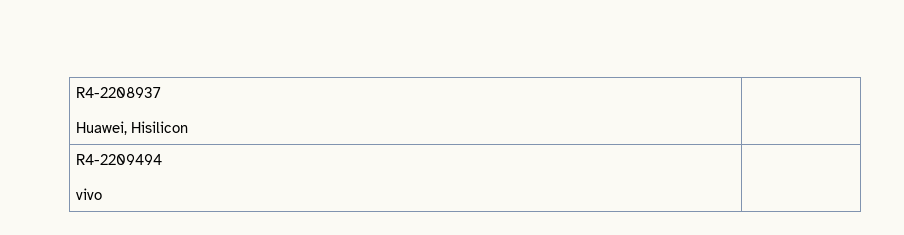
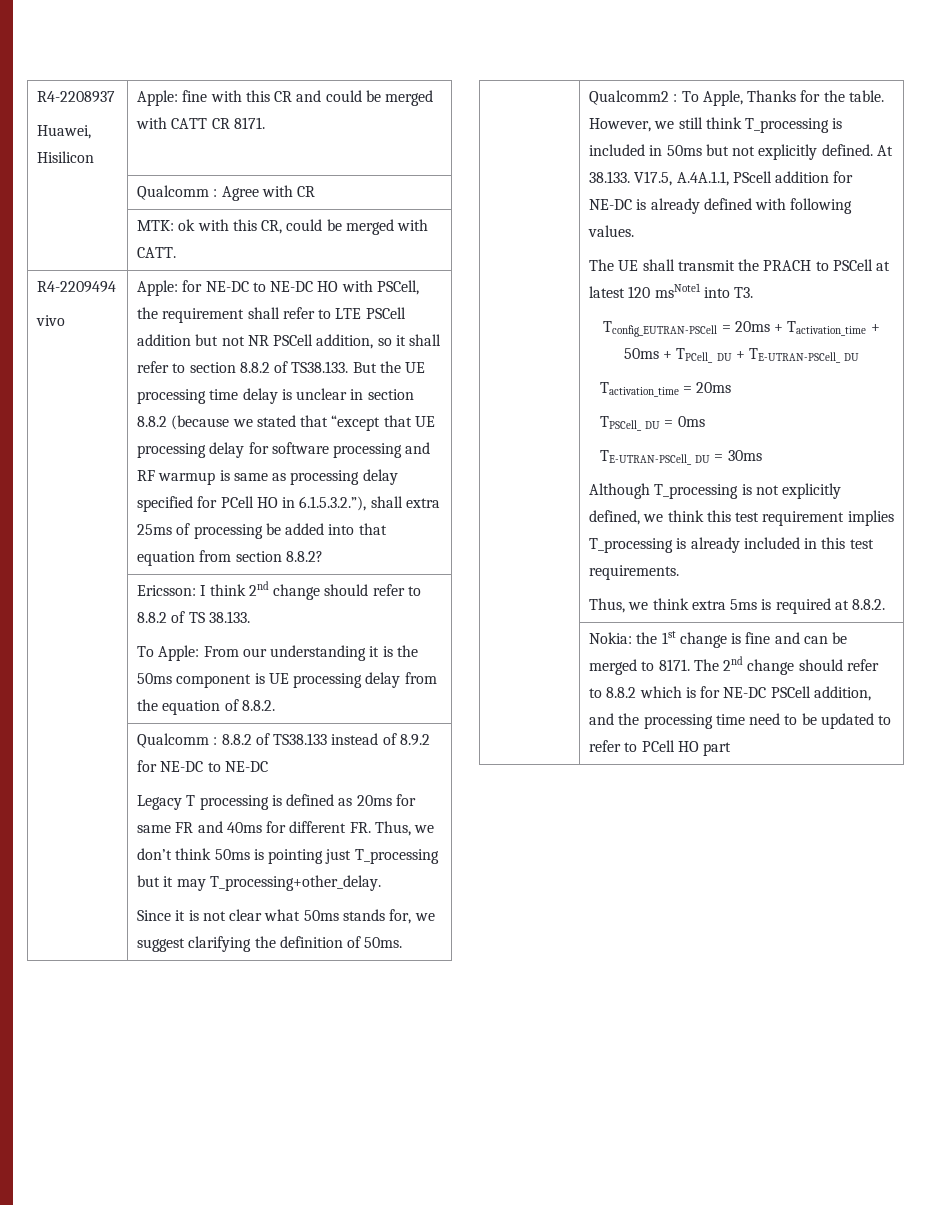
  R4-2208937
- Huawei, Hisilicon |
+ Huawei, Hisilicon | Apple: fine with this CR and could be merged with CATT CR 8171.
+ | Qualcomm : Agree with CR
+ | MTK: ok with this CR, could be merged with CATT.
  R4-2209494
- vivo |
+ vivo | Apple: for NE-DC to NE-DC HO with PSCell, the requirement shall refer to LTE PSCell addition but not NR PSCell addition, so it shall refer to section 8.8.2 of TS38.133. But the UE processing time delay is unclear in section 8.8.2 (because we stated that “except that UE processing delay for software processing and RF warmup is same as processing delay specified for PCell HO in 6.1.5.3.2.”), shall extra 25ms of processing be added into that equation from section 8.8.2?
+ | Ericsson: I think 2nd change should refer to 8.8.2 of TS 38.133.
+ To Apple: From our understanding it is the 50ms component is UE processing delay from the equation of 8.8.2.
+ | Qualcomm : 8.8.2 of TS38.133 instead of 8.9.2 for NE-DC to NE-DC
+ Legacy T processing is defined as 20ms for same FR and 40ms for different FR. Thus, we don’t think 50ms is pointing just T_processing but it may T_processing+other_delay.
+ Since it is not clear what 50ms stands for, we suggest clarifying the definition of 50ms.
+ | Qualcomm2 : To Apple, Thanks for the table. However, we still think T_processing is included in 50ms but not explicitly defined. At 38.133. V17.5, A.4A.1.1, PScell addition for NE-DC is already defined with following values.
+ The UE shall transmit the PRACH to PSCell at latest 120 msNote1 into T3.
+ Tconfig_EUTRAN-PSCell = 20ms + Tactivation_time + 50ms + TPCell_ DU + TE-UTRAN-PSCell_ DU
+ Tactivation_time = 20ms
+ TPSCell_ DU = 0ms
+ TE-UTRAN-PSCell_ DU = 30ms
+ Although T_processing is not explicitly defined, we think this test requirement implies T_processing is already included in this test requirements.
+ Thus, we think extra 5ms is required at 8.8.2.
+ | Nokia: the 1st change is fine and can be merged to 8171. The 2nd change should refer to 8.8.2 which is for NE-DC PSCell addition, and the processing time need to be updated to refer to PCell HO part

